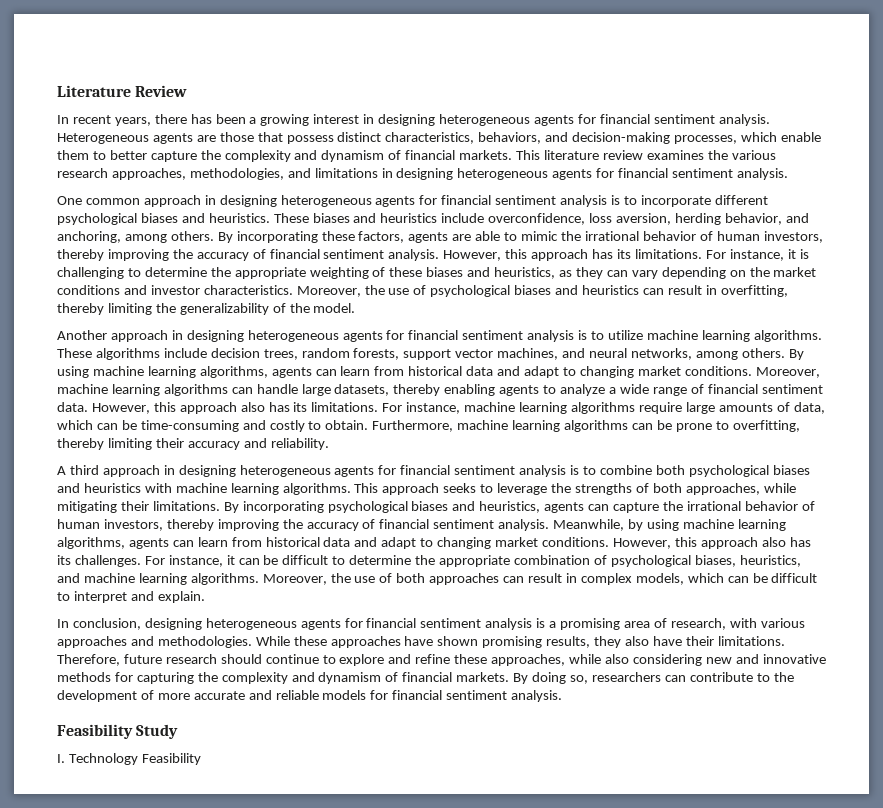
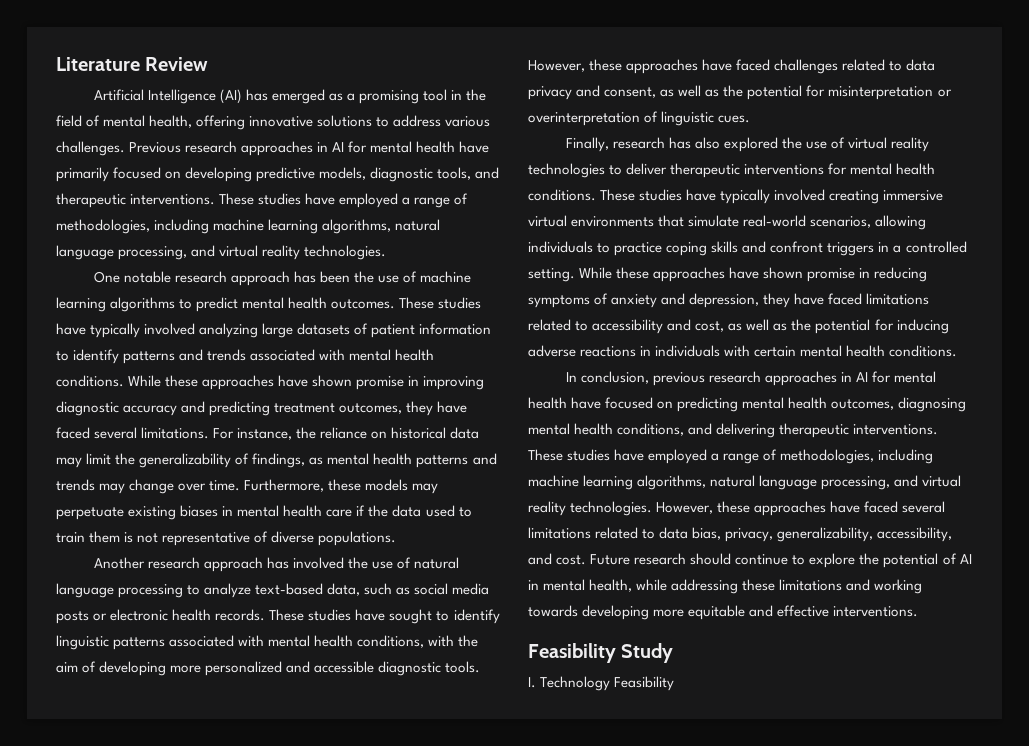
- In recent years, there has been a growing interest in designing heterogeneous agents for financial sentiment analysis. Heterogeneous agents are those that possess distinct characteristics, behaviors, and decision-making processes, which enable them to better capture the complexity and dynamism of financial markets. This literature review examines the various research approaches, methodologies, and limitations in designing heterogeneous agents for financial sentiment analysis.
- One common approach in designing heterogeneous agents for financial sentiment analysis is to incorporate different psychological biases and heuristics. These biases and heuristics include overconfidence, loss aversion, herding behavior, and anchoring, among others. By incorporating these factors, agents are able to mimic the irrational behavior of human investors, thereby improving the accuracy of financial sentiment analysis. However, this approach has its limitations. For instance, it is challenging to determine the appropriate weighting of these biases and heuristics, as they can vary depending on the market conditions and investor characteristics. Moreover, the use of psychological biases and heuristics can result in overfitting, thereby limiting the generalizability of the model.
- Another approach in designing heterogeneous agents for financial sentiment analysis is to utilize machine learning algorithms. These algorithms include decision trees, random forests, support vector machines, and neural networks, among others. By using machine learning algorithms, agents can learn from historical data and adapt to changing market conditions. Moreover, machine learning algorithms can handle large datasets, thereby enabling agents to analyze a wide range of financial sentiment data. However, this approach also has its limitations. For instance, machine learning algorithms require large amounts of data, which can be time-consuming and costly to obtain. Furthermore, machine learning algorithms can be prone to overfitting, thereby limiting their accuracy and reliability.
- A third approach in designing heterogeneous agents for financial sentiment analysis is to combine both psychological biases and heuristics with machine learning algorithms. This approach seeks to leverage the strengths of both approaches, while mitigating their limitations. By incorporating psychological biases and heuristics, agents can capture the irrational behavior of human investors, thereby improving the accuracy of financial sentiment analysis. Meanwhile, by using machine learning algorithms, agents can learn from historical data and adapt to changing market conditions. However, this approach also has its challenges. For instance, it can be difficult to determine the appropriate combination of psychological biases, heuristics, and machine learning algorithms. Moreover, the use of both approaches can result in complex models, which can be difficult to interpret and explain.
- In conclusion, designing heterogeneous agents for financial sentiment analysis is a promising area of research, with various approaches and methodologies. While these approaches have shown promising results, they also have their limitations. Therefore, future research should continue to explore and refine these approaches, while also considering new and innovative methods for capturing the complexity and dynamism of financial markets. By doing so, researchers can contribute to the development of more accurate and reliable models for financial sentiment analysis.
+ Artificial Intelligence (AI) has emerged as a promising tool in the field of mental health, offering innovative solutions to address various challenges. Previous research approaches in AI for mental health have primarily focused on developing predictive models, diagnostic tools, and therapeutic interventions. These studies have employed a range of methodologies, including machine learning algorithms, natural language processing, and virtual reality technologies.
+ One notable research approach has been the use of machine learning algorithms to predict mental health outcomes. These studies have typically involved analyzing large datasets of patient information to identify patterns and trends associated with mental health conditions. While these approaches have shown promise in improving diagnostic accuracy and predicting treatment outcomes, they have faced several limitations. For instance, the reliance on historical data may limit the generalizability of findings, as mental health patterns and trends may change over time. Furthermore, these models may perpetuate existing biases in mental health care if the data used to train them is not representative of diverse populations.
+ Another research approach has involved the use of natural language processing to analyze text-based data, such as social media posts or electronic health records. These studies have sought to identify linguistic patterns associated with mental health conditions, with the aim of developing more personalized and accessible diagnostic tools. However, these approaches have faced challenges related to data privacy and consent, as well as the potential for misinterpretation or overinterpretation of linguistic cues.
+ Finally, research has also explored the use of virtual reality technologies to deliver therapeutic interventions for mental health conditions. These studies have typically involved creating immersive virtual environments that simulate real-world scenarios, allowing individuals to practice coping skills and confront triggers in a controlled setting. While these approaches have shown promise in reducing symptoms of anxiety and depression, they have faced limitations related to accessibility and cost, as well as the potential for inducing adverse reactions in individuals with certain mental health conditions.
+ In conclusion, previous research approaches in AI for mental health have focused on predicting mental health outcomes, diagnosing mental health conditions, and delivering therapeutic interventions. These studies have employed a range of methodologies, including machine learning algorithms, natural language processing, and virtual reality technologies. However, these approaches have faced several limitations related to data bias, privacy, generalizability, accessibility, and cost. Future research should continue to explore the potential of AI in mental health, while addressing these limitations and working towards developing more equitable and effective interventions.

